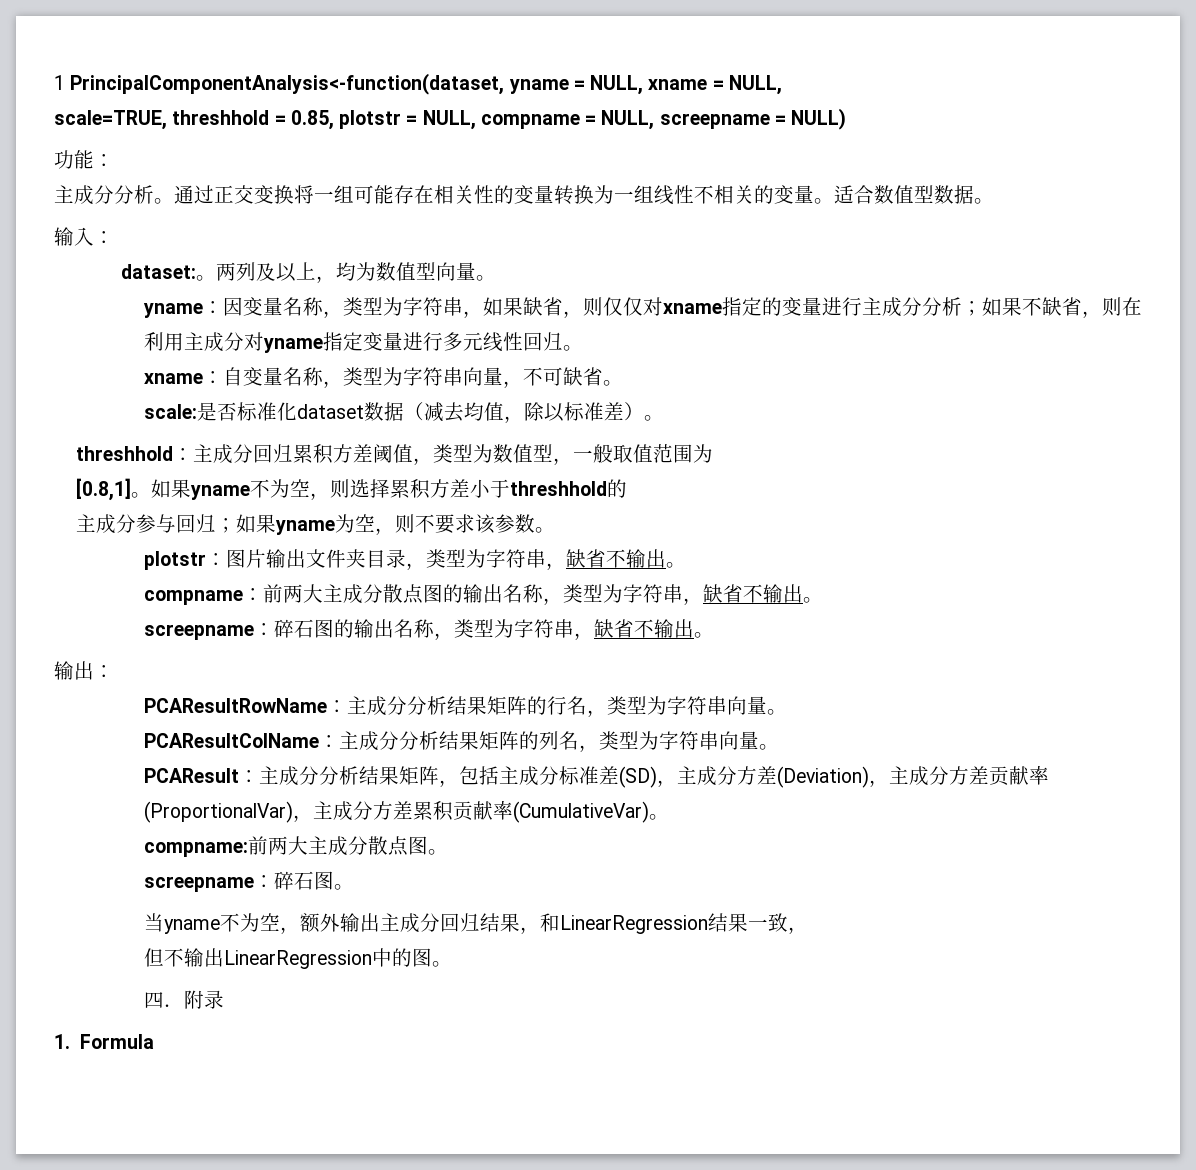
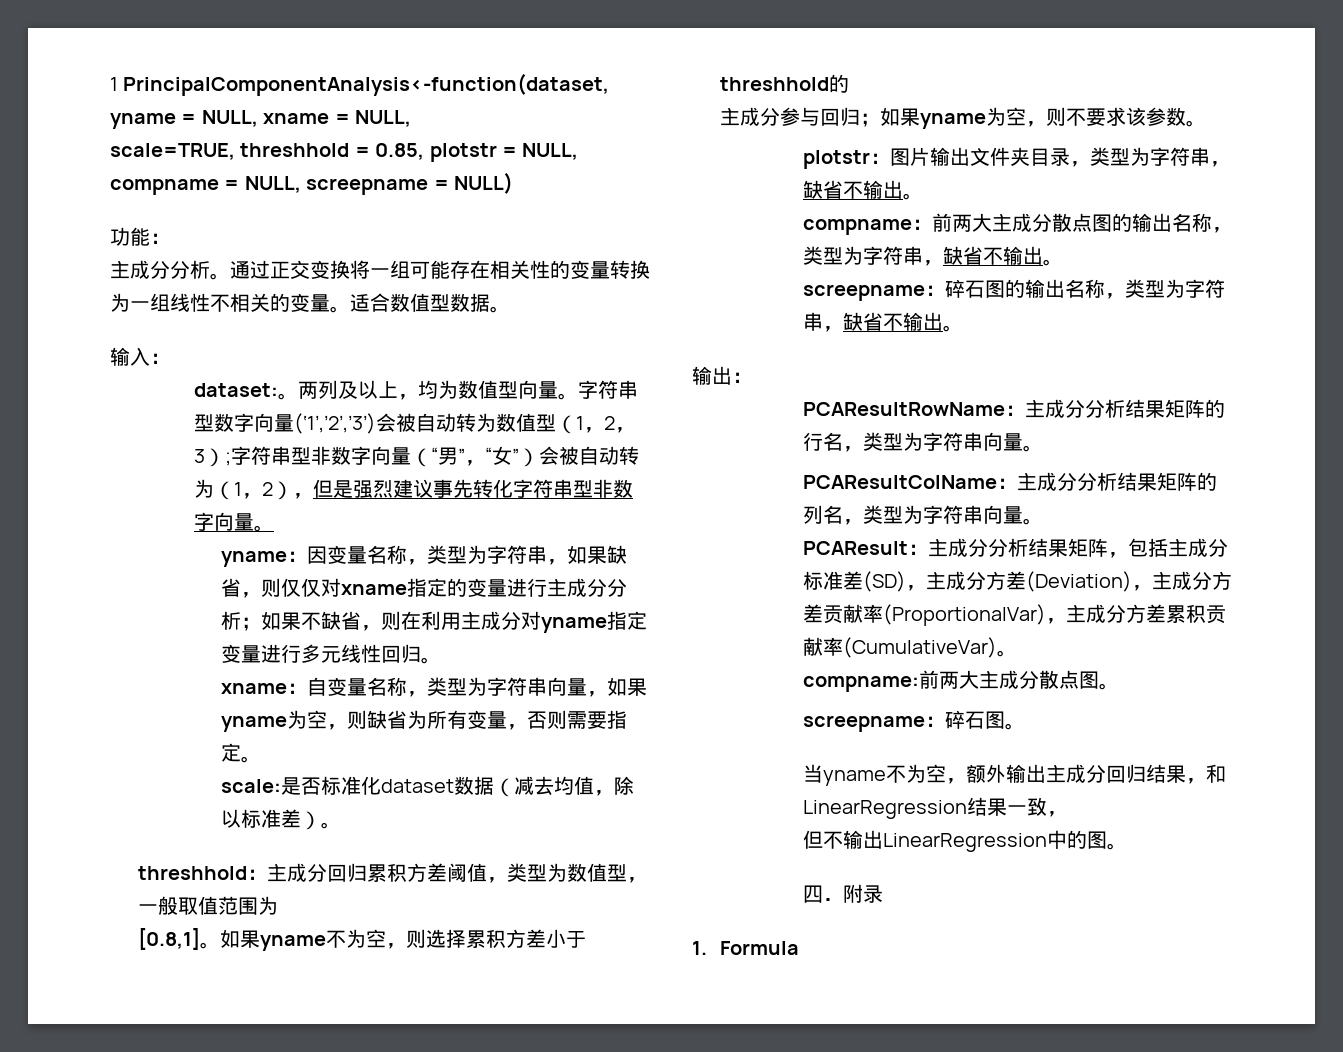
+ 字符串型数字向量(‘1’,’2’,’3’)会被自动转为数值型（1，2，3）;字符串型非数字向量（“男”，“女”）会被自动转为（1，2），但是强烈建议事先转化字符串型非数字向量。
- xname：自变量名称，类型为字符串向量，不可缺省。
+ xname：自变量名称，类型为字符串向量，如果yname为空，则缺省为所有变量，否则需要指定。

